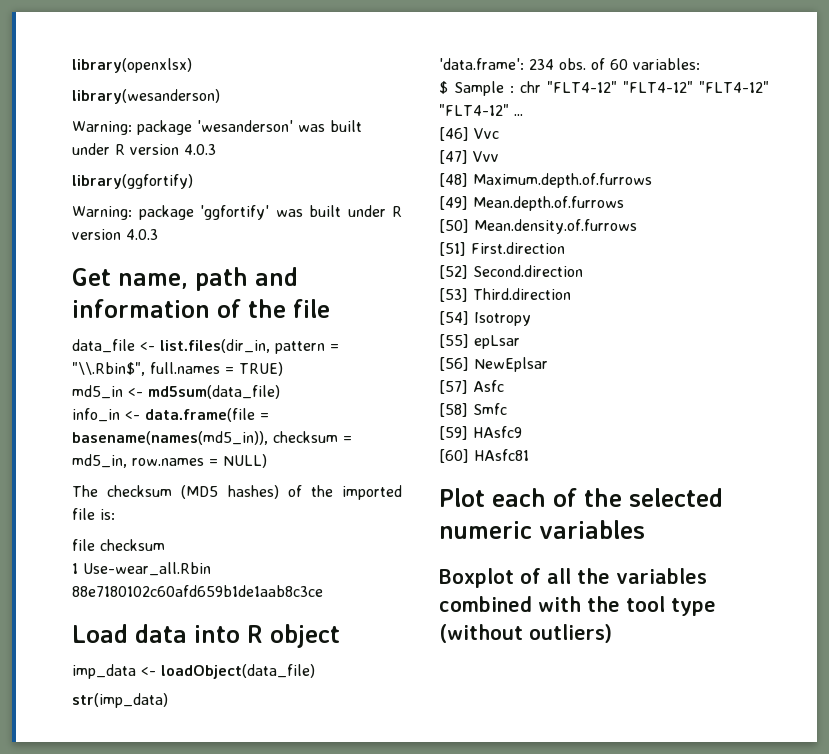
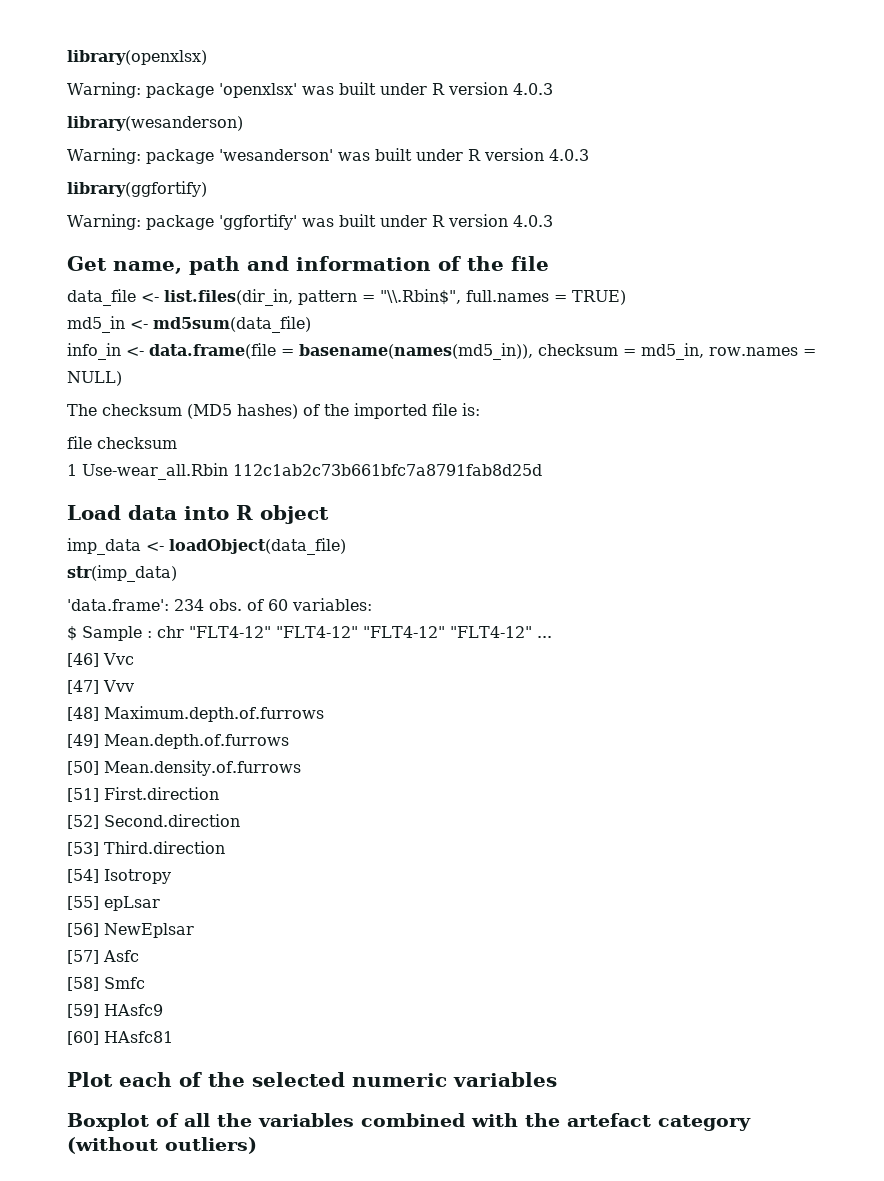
+ Warning: package 'openxlsx' was built under R version 4.0.3
- 1 Use-wear_all.Rbin 88e7180102c60afd659b1de1aab8c3ce
+ 1 Use-wear_all.Rbin 112c1ab2c73b661bfc7a8791fab8d25d
- Boxplot of all the variables combined with the tool type (without outliers)
+ Boxplot of all the variables combined with the artefact category (without outliers)

